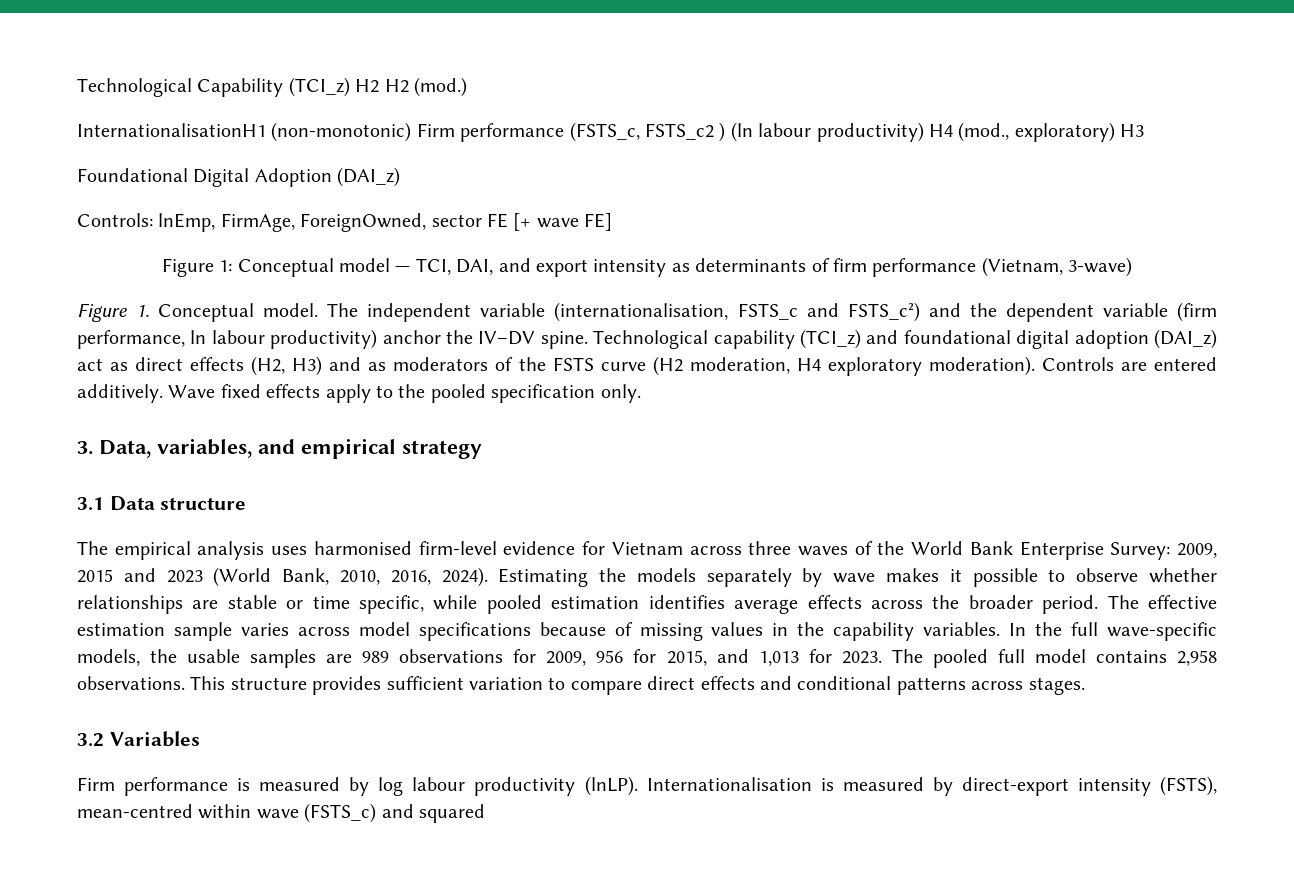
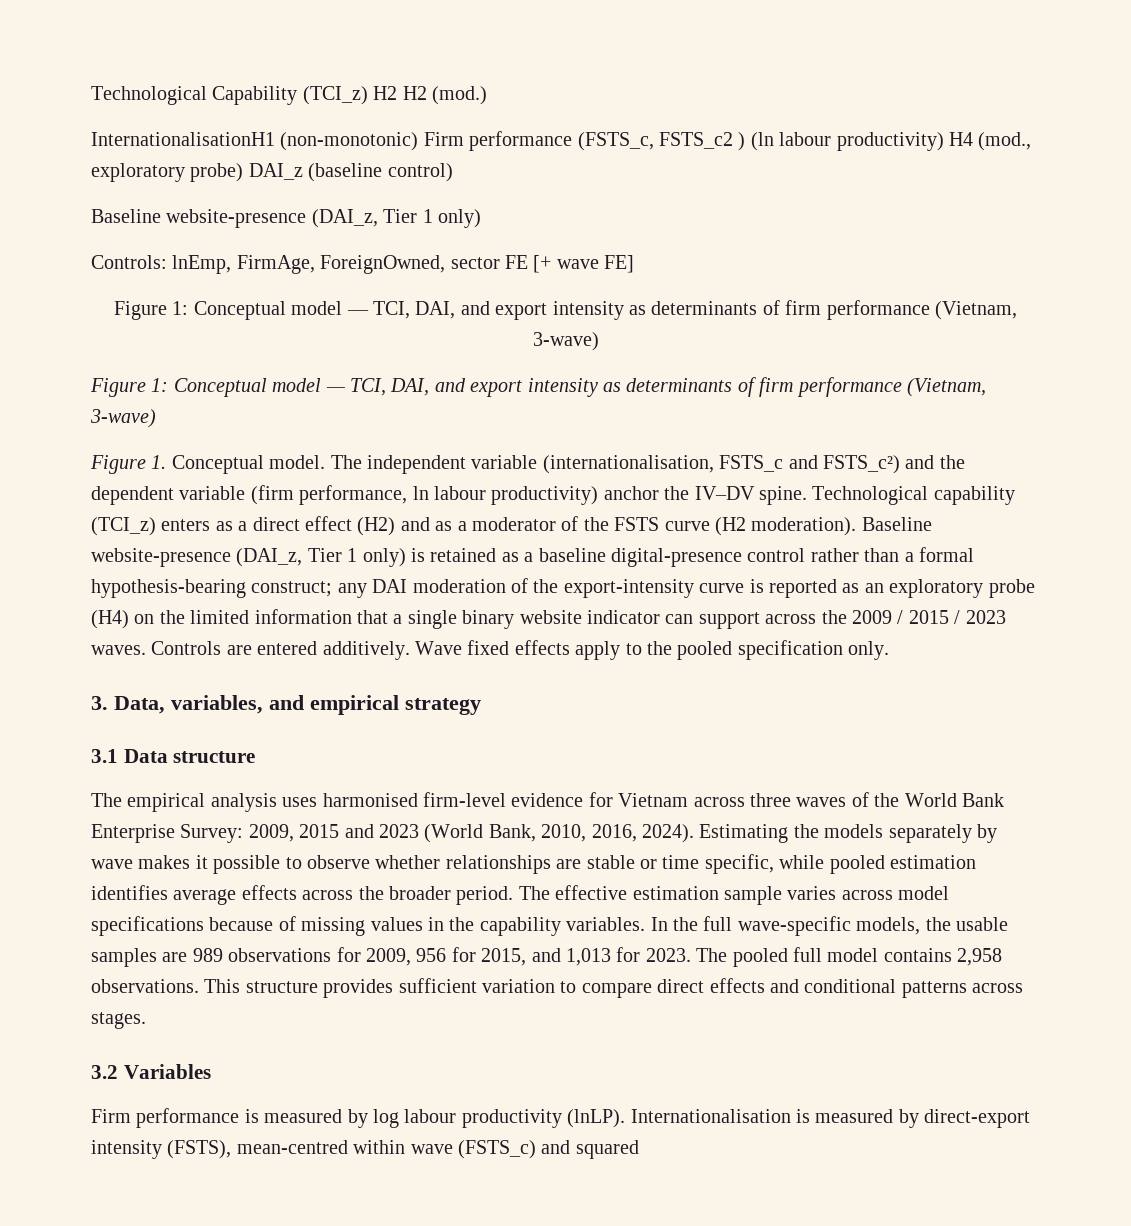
- InternationalisationH1 (non-monotonic) Firm performance (FSTS_c, FSTS_c2 ) (ln labour productivity) H4 (mod., exploratory) H3
- Foundational Digital Adoption (DAI_z)
+ InternationalisationH1 (non-monotonic) Firm performance (FSTS_c, FSTS_c2 ) (ln labour productivity) H4 (mod., exploratory probe) DAI_z (baseline control)
+ Baseline website-presence (DAI_z, Tier 1 only)
  Controls: lnEmp, FirmAge, ForeignOwned, sector FE [+ wave FE]
+ Figure 1: Conceptual model — TCI, DAI, and export intensity as determinants of firm performance (Vietnam, 3-wave)
- Technological capability (TCI_z) and foundational digital adoption (DAI_z) act as direct effects (H2, H3) and as moderators of the FSTS curve (H2 moderation, H4 exploratory moderation).
+ Technological capability (TCI_z) enters as a direct effect (H2) and as a moderator of the FSTS curve (H2 moderation). Baseline website-presence (DAI_z, Tier 1 only) is retained as a baseline digital-presence control rather than a formal hypothesis-bearing construct; any DAI moderation of the export-intensity curve is reported as an exploratory probe (H4) on the limited information that a single binary website indicator can support across the 2009 / 2015 / 2023 waves.

